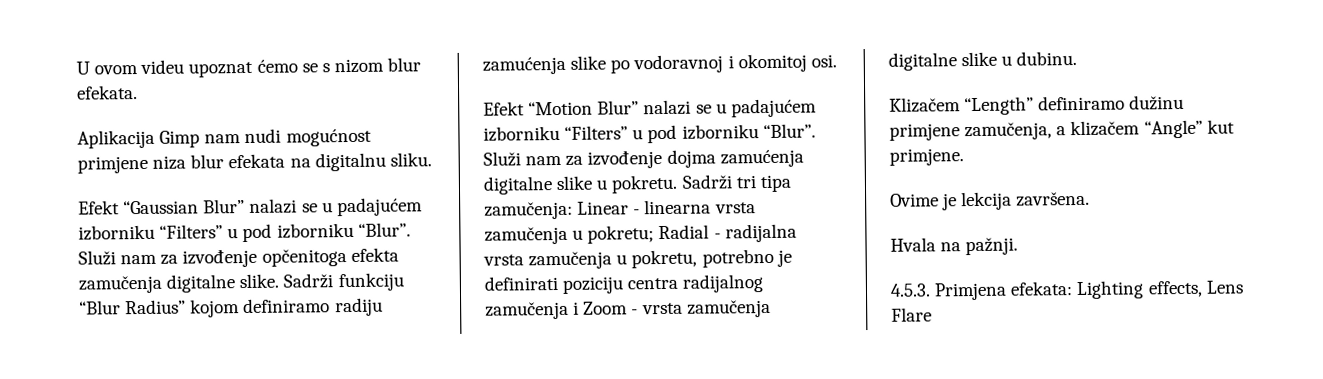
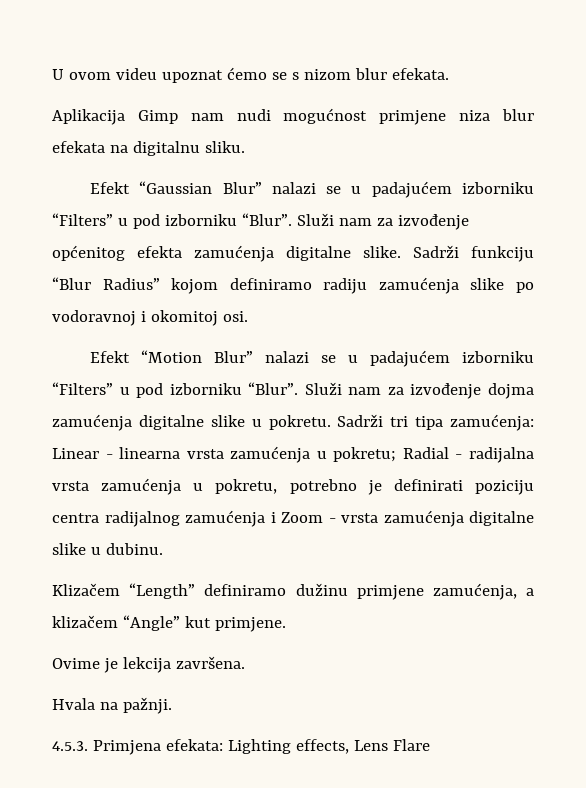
- Služi nam za izvođenje opčenitoga efekta zamučenja digitalne slike.
+ Služi nam za izvođenje općenitog efekta zamućenja digitalne slike.
- Sadrži tri tipa zamučenja: Linear - linearna vrsta zamučenja u pokretu; Radial - radijalna vrsta zamučenja u pokretu, potrebno je definirati poziciju centra radijalnog zamučenja i Zoom - vrsta zamučenja digitalne slike u dubinu.
+ Sadrži tri tipa zamućenja: Linear - linearna vrsta zamućenja u pokretu; Radial - radijalna vrsta zamućenja u pokretu, potrebno je definirati poziciju centra radijalnog zamućenja i Zoom - vrsta zamućenja digitalne slike u dubinu.
- Klizačem “Length” definiramo dužinu primjene zamučenja, a klizačem “Angle” kut primjene.
+ Klizačem “Length” definiramo dužinu primjene zamućenja, a klizačem “Angle” kut primjene.

